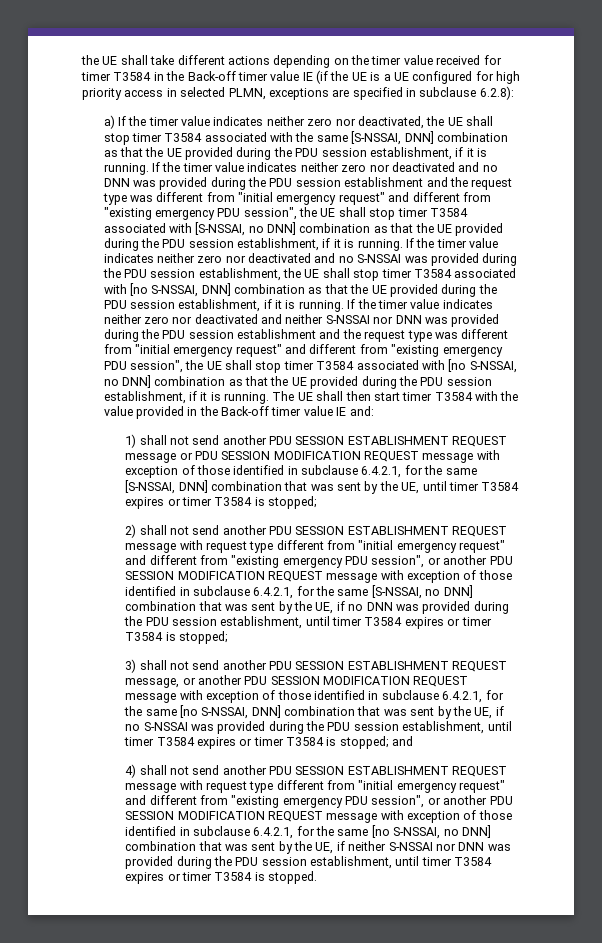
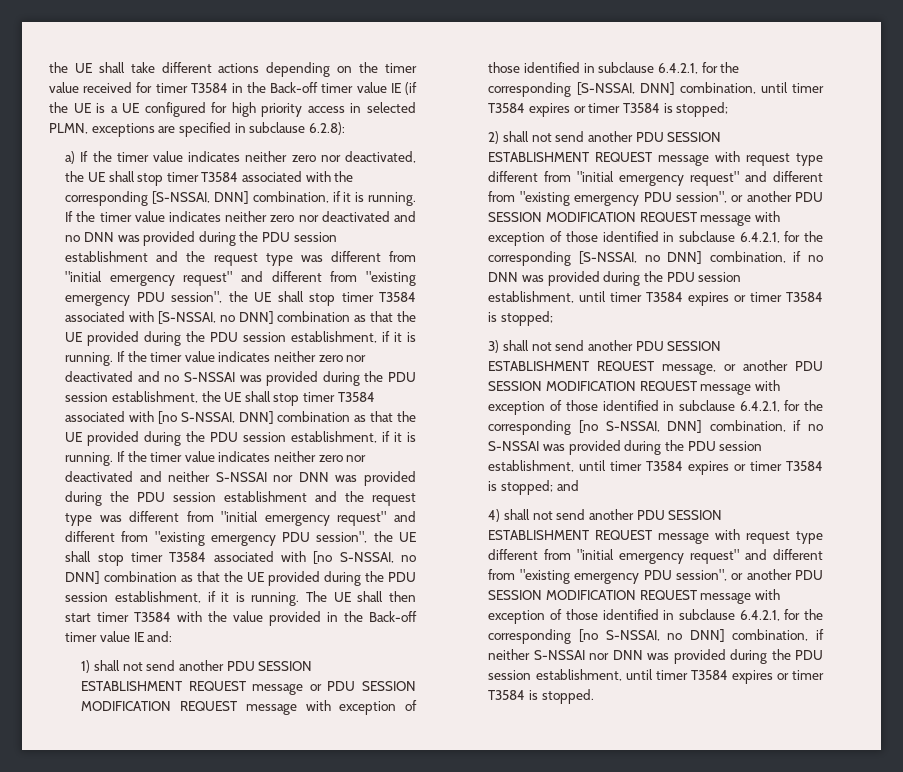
- a) If the timer value indicates neither zero nor deactivated, the UE shall stop timer T3584 associated with the same [S-NSSAI, DNN] combination as that the UE provided during the PDU session establishment, if it is running.
+ a) If the timer value indicates neither zero nor deactivated, the UE shall stop timer T3584 associated with the corresponding [S-NSSAI, DNN] combination, if it is running.
- 1) shall not send another PDU SESSION ESTABLISHMENT REQUEST message or PDU SESSION MODIFICATION REQUEST message with exception of those identified in subclause 6.4.2.1, for the same [S-NSSAI, DNN] combination that was sent by the UE, until timer T3584 expires or timer T3584 is stopped;
+ 1) shall not send another PDU SESSION ESTABLISHMENT REQUEST message or PDU SESSION MODIFICATION REQUEST message with exception of those identified in subclause 6.4.2.1, for the corresponding [S-NSSAI, DNN] combination, until timer T3584 expires or timer T3584 is stopped;
- 2) shall not send another PDU SESSION ESTABLISHMENT REQUEST message with request type different from "initial emergency request" and different from "existing emergency PDU session", or another PDU SESSION MODIFICATION REQUEST message with exception of those identified in subclause 6.4.2.1, for the same [S-NSSAI, no DNN] combination that was sent by the UE, if no DNN was provided during the PDU session establishment, until timer T3584 expires or timer T3584 is stopped;
+ 2) shall not send another PDU SESSION ESTABLISHMENT REQUEST message with request type different from "initial emergency request" and different from "existing emergency PDU session", or another PDU SESSION MODIFICATION REQUEST message with exception of those identified in subclause 6.4.2.1, for the corresponding [S-NSSAI, no DNN] combination, if no DNN was provided during the PDU session establishment, until timer T3584 expires or timer T3584 is stopped;
- 3) shall not send another PDU SESSION ESTABLISHMENT REQUEST message, or another PDU SESSION MODIFICATION REQUEST message with exception of those identified in subclause 6.4.2.1, for the same [no S-NSSAI, DNN] combination that was sent by the UE, if no S-NSSAI was provided during the PDU session establishment, until timer T3584 expires or timer T3584 is stopped; and
+ 3) shall not send another PDU SESSION ESTABLISHMENT REQUEST message, or another PDU SESSION MODIFICATION REQUEST message with exception of those identified in subclause 6.4.2.1, for the corresponding [no S-NSSAI, DNN] combination, if no S-NSSAI was provided during the PDU session establishment, until timer T3584 expires or timer T3584 is stopped; and
- 4) shall not send another PDU SESSION ESTABLISHMENT REQUEST message with request type different from "initial emergency request" and different from "existing emergency PDU session", or another PDU SESSION MODIFICATION REQUEST message with exception of those identified in subclause 6.4.2.1, for the same [no S-NSSAI, no DNN] combination that was sent by the UE, if neither S-NSSAI nor DNN was provided during the PDU session establishment, until timer T3584 expires or timer T3584 is stopped.
+ 4) shall not send another PDU SESSION ESTABLISHMENT REQUEST message with request type different from "initial emergency request" and different from "existing emergency PDU session", or another PDU SESSION MODIFICATION REQUEST message with exception of those identified in subclause 6.4.2.1, for the corresponding [no S-NSSAI, no DNN] combination, if neither S-NSSAI nor DNN was provided during the PDU session establishment, until timer T3584 expires or timer T3584 is stopped.

